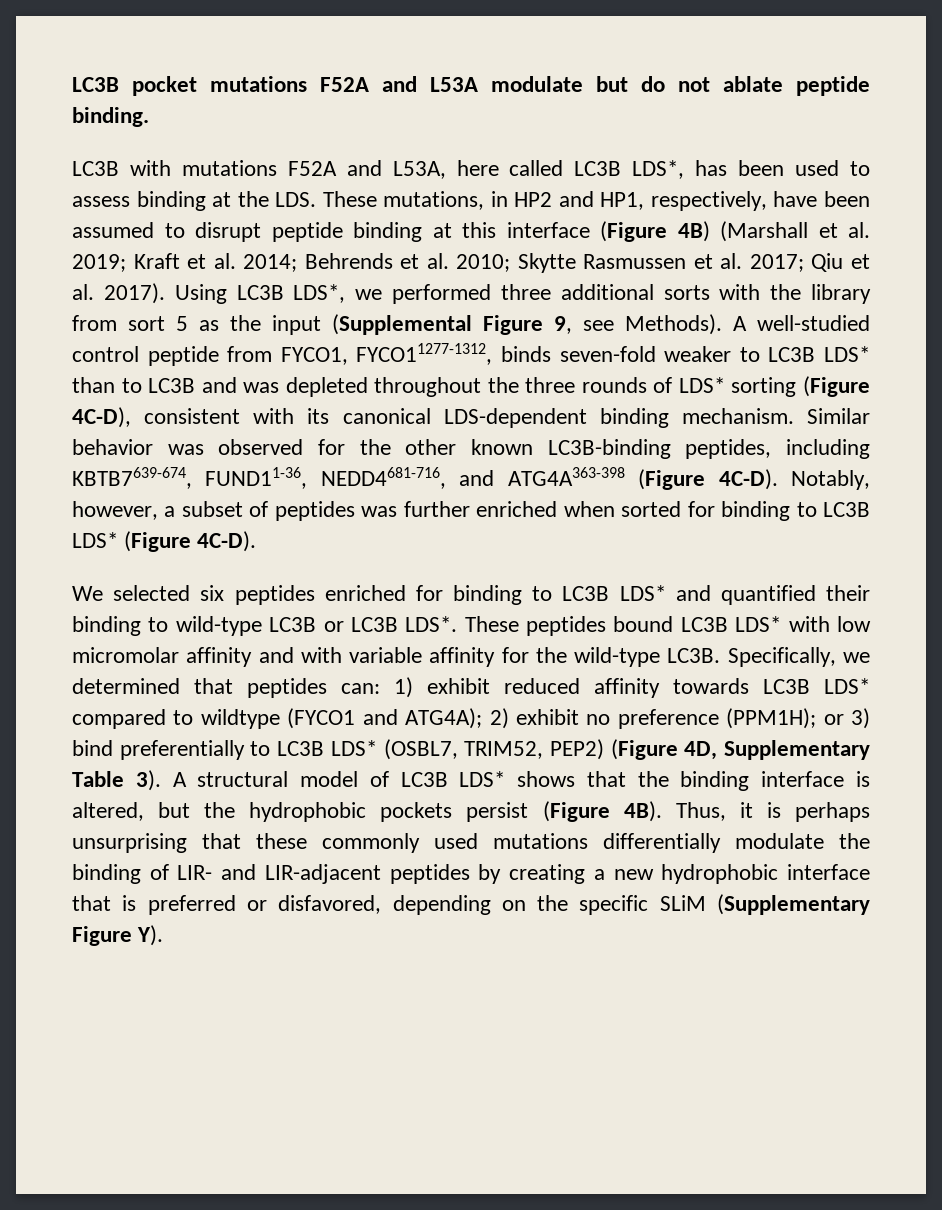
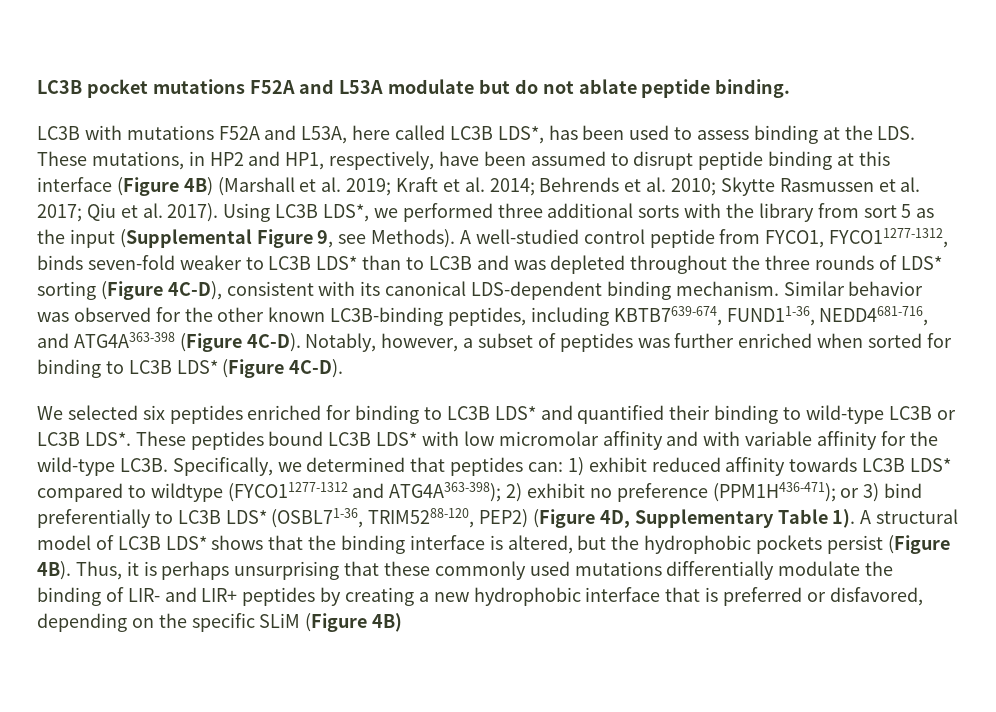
- Specifically, we determined that peptides can: 1) exhibit reduced affinity towards LC3B LDS* compared to wildtype (FYCO1 and ATG4A); 2) exhibit no preference (PPM1H); or 3) bind preferentially to LC3B LDS* (OSBL7, TRIM52, PEP2) (Figure 4D, Supplementary Table 3).
+ Specifically, we determined that peptides can: 1) exhibit reduced affinity towards LC3B LDS* compared to wildtype (FYCO11277-1312 and ATG4A363-398); 2) exhibit no preference (PPM1H436-471); or 3) bind preferentially to LC3B LDS* (OSBL71-36, TRIM5288-120, PEP2) (Figure 4D, Supplementary Table 1).
- Thus, it is perhaps unsurprising that these commonly used mutations differentially modulate the binding of LIR- and LIR-adjacent peptides by creating a new hydrophobic interface that is preferred or disfavored, depending on the specific SLiM (Supplementary Figure Y).
+ Thus, it is perhaps unsurprising that these commonly used mutations differentially modulate the binding of LIR- and LIR+ peptides by creating a new hydrophobic interface that is preferred or disfavored, depending on the specific SLiM (Figure 4B)

